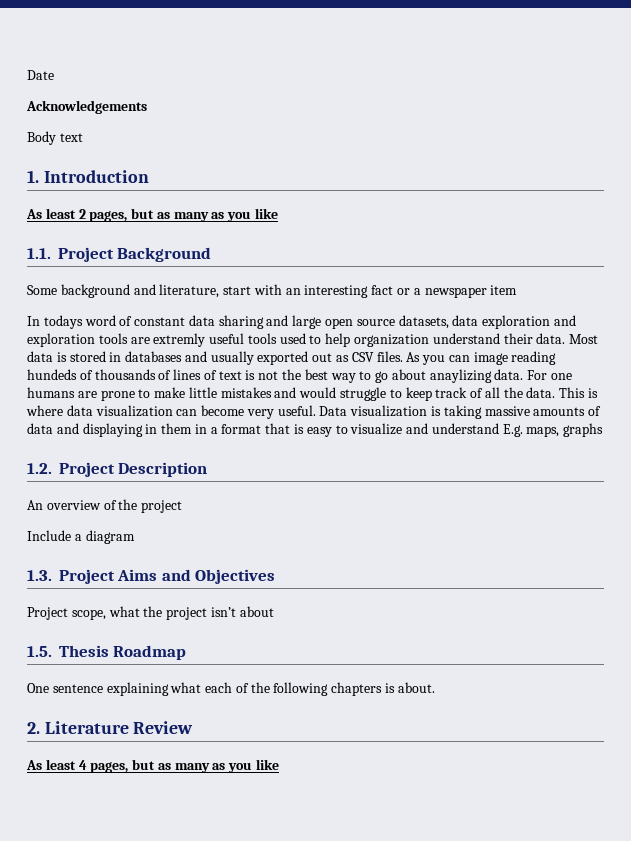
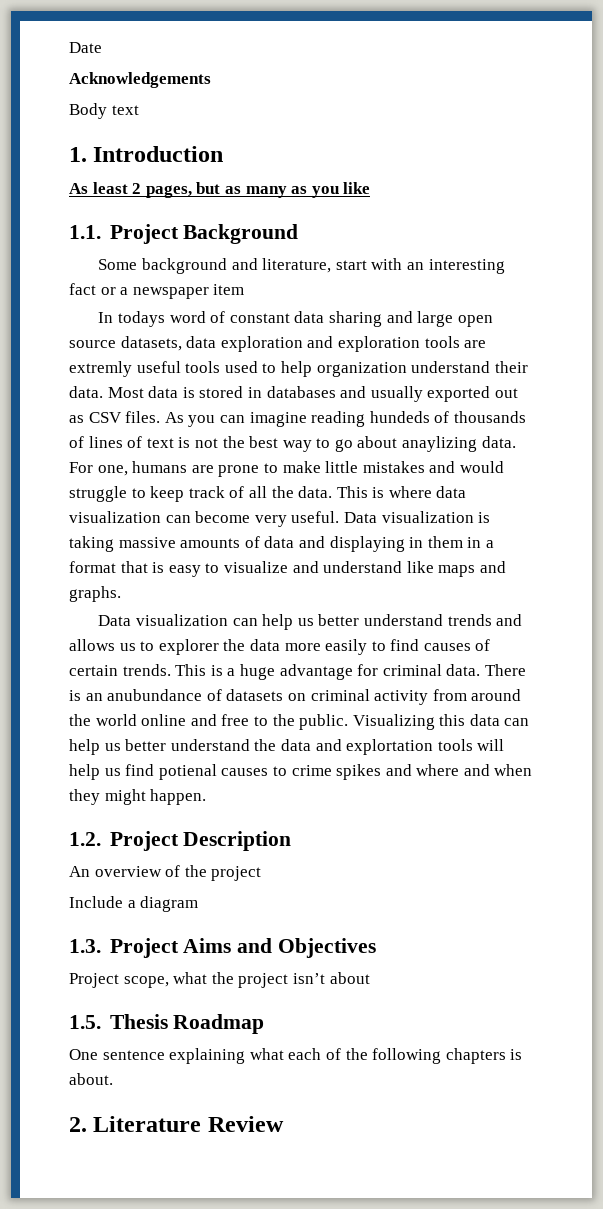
- As you can image reading hundeds of thousands of lines of text is not the best way to go about anaylizing data.
+ As you can imagine reading hundeds of thousands of lines of text is not the best way to go about anaylizing data.
- For one humans are prone to make little mistakes and would struggle to keep track of all the data.
+ For one, humans are prone to make little mistakes and would struggle to keep track of all the data.
- Data visualization is taking massive amounts of data and displaying in them in a format that is easy to visualize and understand E.g. maps, graphs
+ Data visualization is taking massive amounts of data and displaying in them in a format that is easy to visualize and understand like maps and graphs.
+ Data visualization can help us better understand trends and allows us to explorer the data more easily to find causes of certain trends. This is a huge advantage for criminal data. There is an anubundance of datasets on criminal activity from around the world online and free to the public. Visualizing this data can help us better understand the data and explortation tools will help us find potienal causes to crime spikes and where and when they might happen.
- As least 4 pages, but as many as you like

